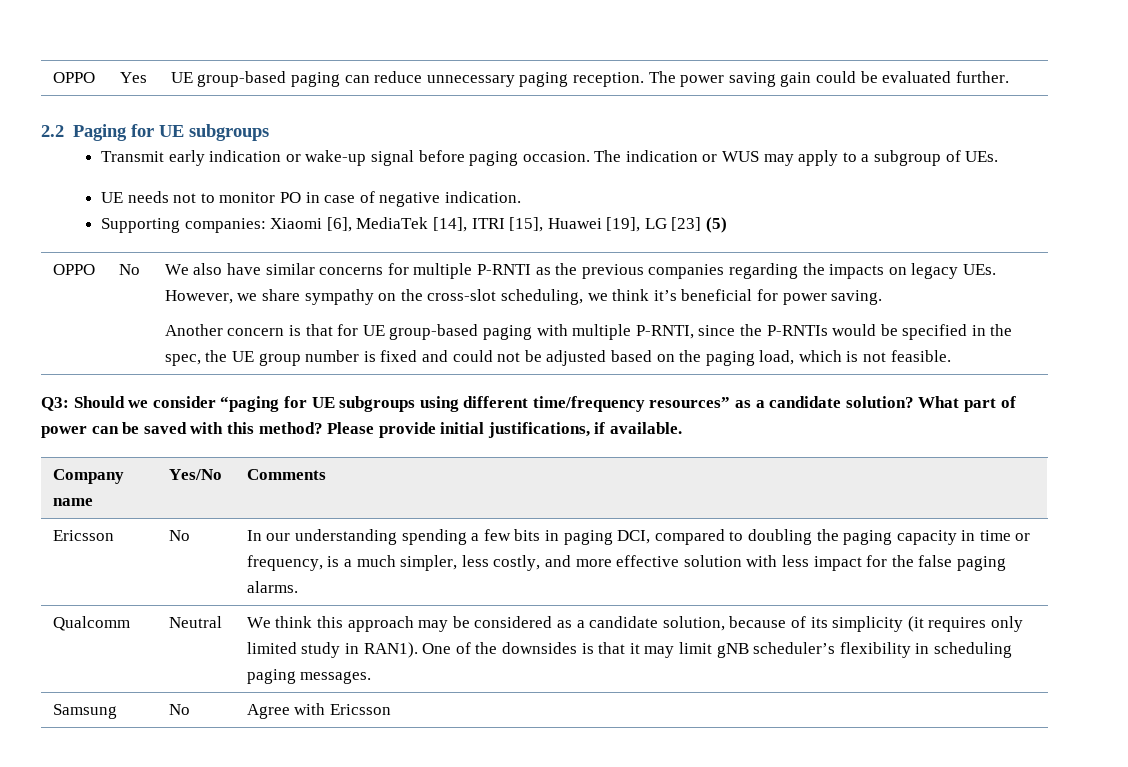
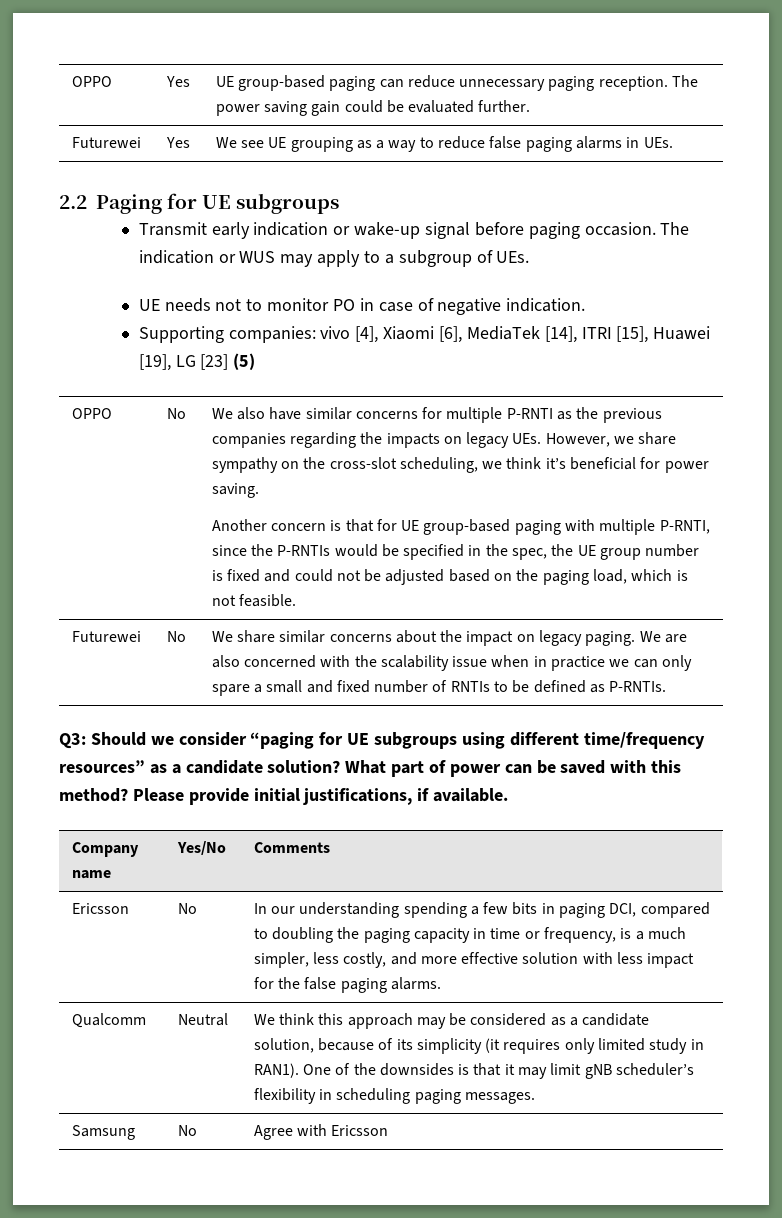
+ Futurewei | Yes | We see UE grouping as a way to reduce false paging alarms in UEs.
- Supporting companies: Xiaomi [6], MediaTek [14], ITRI [15], Huawei [19], LG [23] (5)
+ Supporting companies: vivo [4], Xiaomi [6], MediaTek [14], ITRI [15], Huawei [19], LG [23] (5)
+ Futurewei | No | We share similar concerns about the impact on legacy paging. We are also concerned with the scalability issue when in practice we can only spare a small and fixed number of RNTIs to be defined as P-RNTIs.

